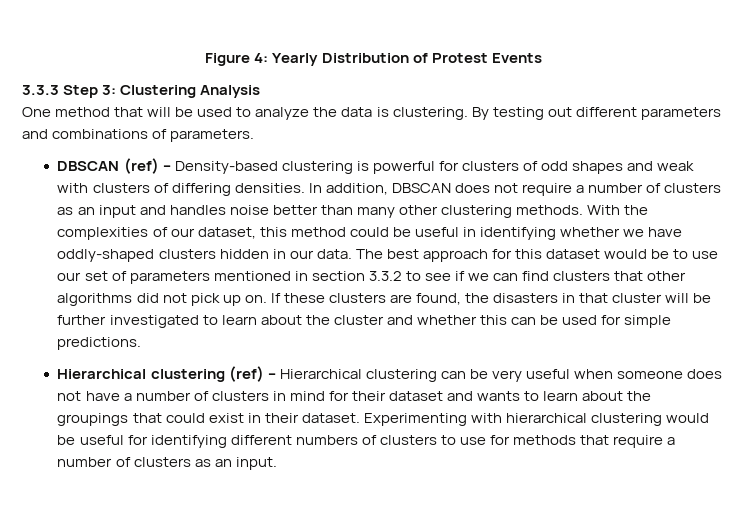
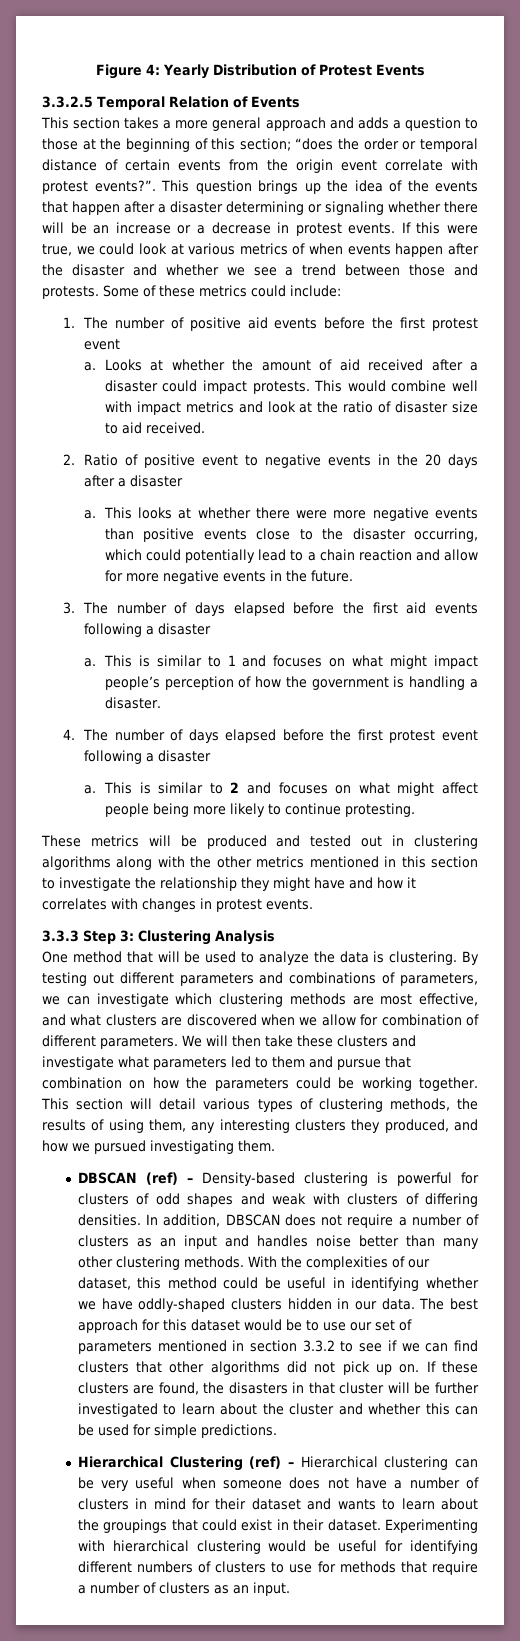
+ 3.3.2.5 Temporal Relation of Events
+ This section takes a more general approach and adds a question to those at the beginning of this section; “does the order or temporal distance of certain events from the origin event correlate with protest events?”. This question brings up the idea of the events that happen after a disaster determining or signaling whether there will be an increase or a decrease in protest events. If this were true, we could look at various metrics of when events happen after the disaster and whether we see a trend between those and protests. Some of these metrics could include:
+ 1. The number of positive aid events before the first protest event
+ a. Looks at whether the amount of aid received after a disaster could impact protests. This would combine well with impact metrics and look at the ratio of disaster size to aid received.
+ 2. Ratio of positive event to negative events in the 20 days after a disaster
+ a. This looks at whether there were more negative events than positive events close to the disaster occurring, which could potentially lead to a chain reaction and allow for more negative events in the future.
+ 3. The number of days elapsed before the first aid events following a disaster
+ a. This is similar to 1 and focuses on what might impact people’s perception of how the government is handling a disaster.
+ 4. The number of days elapsed before the first protest event following a disaster
+ a. This is similar to 2 and focuses on what might affect people being more likely to continue protesting.
+ These metrics will be produced and tested out in clustering algorithms along with the other metrics mentioned in this section to investigate the relationship they might have and how it correlates with changes in protest events.
- By testing out different parameters and combinations of parameters.
+ By testing out different parameters and combinations of parameters, we can investigate which clustering methods are most effective, and what clusters are discovered when we allow for combination of different parameters. We will then take these clusters and investigate what parameters led to them and pursue that combination on how the parameters could be working together. This section will detail various types of clustering methods, the results of using them, any interesting clusters they produced, and how we pursued investigating them.
- Hierarchical clustering (ref) – Hierarchical clustering can be very useful when someone does not have a number of clusters in mind for their dataset and wants to learn about the groupings that could exist in their dataset.
+ Hierarchical Clustering (ref) – Hierarchical clustering can be very useful when someone does not have a number of clusters in mind for their dataset and wants to learn about the groupings that could exist in their dataset.

